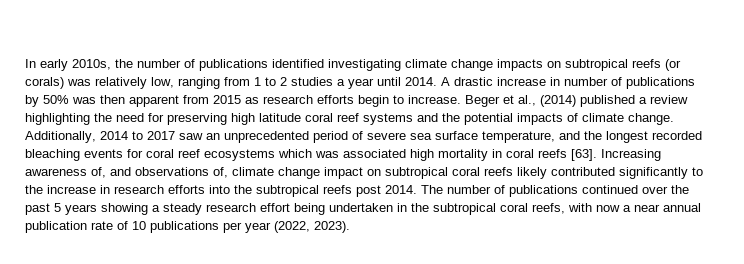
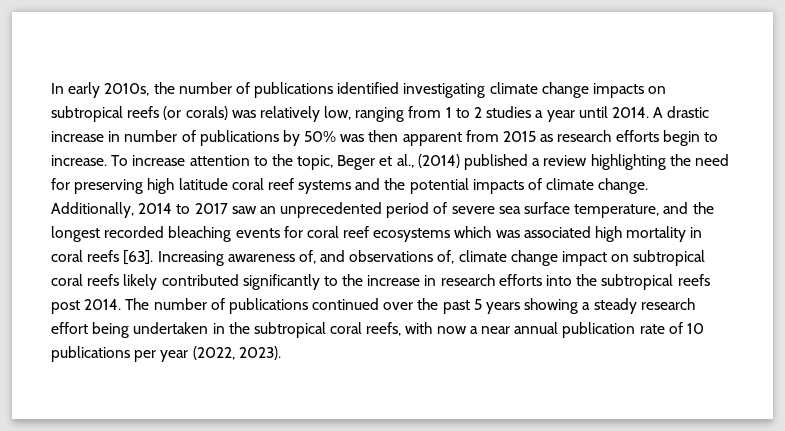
- Beger et al., (2014) published a review highlighting the need for preserving high latitude coral reef systems and the potential impacts of climate change.
+ To increase attention to the topic, Beger et al., (2014) published a review highlighting the need for preserving high latitude coral reef systems and the potential impacts of climate change.

